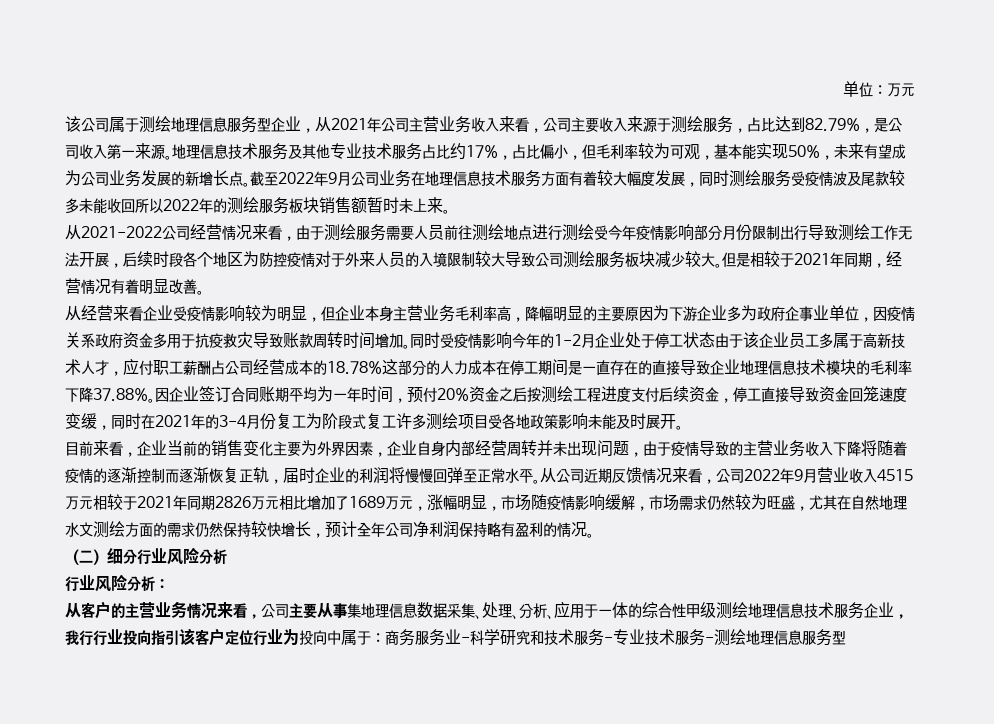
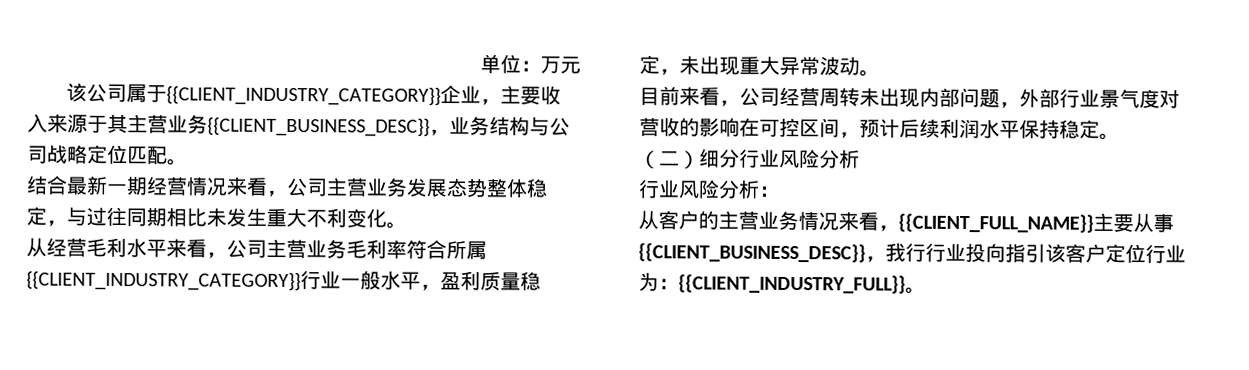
- 该公司属于测绘地理信息服务型企业，从2021年公司主营业务收入来看，公司主要收入来源于测绘服务，占比达到82.79%，是公司收入第一来源。地理信息技术服务及其他专业技术服务占比约17%，占比偏小，但毛利率较为可观，基本能实现50%，未来有望成为公司业务发展的新增长点。截至2022年9月公司业务在地理信息技术服务方面有着较大幅度发展，同时测绘服务受疫情波及尾款较多未能收回所以2022年的测绘服务板块销售额暂时未上来。
- 从2021-2022公司经营情况来看，由于测绘服务需要人员前往测绘地点进行测绘受今年疫情影响部分月份限制出行导致测绘工作无法开展，后续时段各个地区为防控疫情对于外来人员的入境限制较大导致公司测绘服务板块减少较大。但是相较于2021年同期，经营情况有着明显改善。
- 从经营来看企业受疫情影响较为明显，但企业本身主营业务毛利率高，降幅明显的主要原因为下游企业多为政府企事业单位，因疫情关系政府资金多用于抗疫救灾导致账款周转时间增加。同时受疫情影响今年的1-2月企业处于停工状态由于该企业员工多属于高新技术人才，应付职工薪酬占公司经营成本的18.78%这部分的人力成本在停工期间是一直存在的直接导致企业地理信息技术模块的毛利率下降37.88%。因企业签订合同账期平均为一年时间，预付20%资金之后按测绘工程进度支付后续资金，停工直接导致资金回笼速度变缓，同时在2021年的3-4月份复工为阶段式复工许多测绘项目受各地政策影响未能及时展开。
- 目前来看，企业当前的销售变化主要为外界因素，企业自身内部经营周转并未出现问题，由于疫情导致的主营业务收入下降将随着疫情的逐渐控制而逐渐恢复正轨，届时企业的利润将慢慢回弹至正常水平。从公司近期反馈情况来看，公司2022年9月营业收入4515万元相较于2021年同期2826万元相比增加了1689万元，涨幅明显，市场随疫情影响缓解，市场需求仍然较为旺盛，尤其在自然地理水文测绘方面的需求仍然保持较快增长，预计全年公司净利润保持略有盈利的情况。
+ 该公司属于{{CLIENT_INDUSTRY_CATEGORY}}企业，主要收入来源于其主营业务{{CLIENT_BUSINESS_DESC}}，业务结构与公司战略定位匹配。
+ 结合最新一期经营情况来看，公司主营业务发展态势整体稳定，与过往同期相比未发生重大不利变化。
+ 从经营毛利水平来看，公司主营业务毛利率符合所属{{CLIENT_INDUSTRY_CATEGORY}}行业一般水平，盈利质量稳定，未出现重大异常波动。
+ 目前来看，公司经营周转未出现内部问题，外部行业景气度对营收的影响在可控区间，预计后续利润水平保持稳定。
- 从客户的主营业务情况来看，公司主要从事集地理信息数据采集、处理、分析、应用于一体的综合性甲级测绘地理信息技术服务企业，我行行业投向指引该客户定位行业为投向中属于：商务服务业-科学研究和技术服务-专业技术服务-测绘地理信息服务型
+ 从客户的主营业务情况来看，{{CLIENT_FULL_NAME}}主要从事{{CLIENT_BUSINESS_DESC}}，我行行业投向指引该客户定位行业为：{{CLIENT_INDUSTRY_FULL}}。

